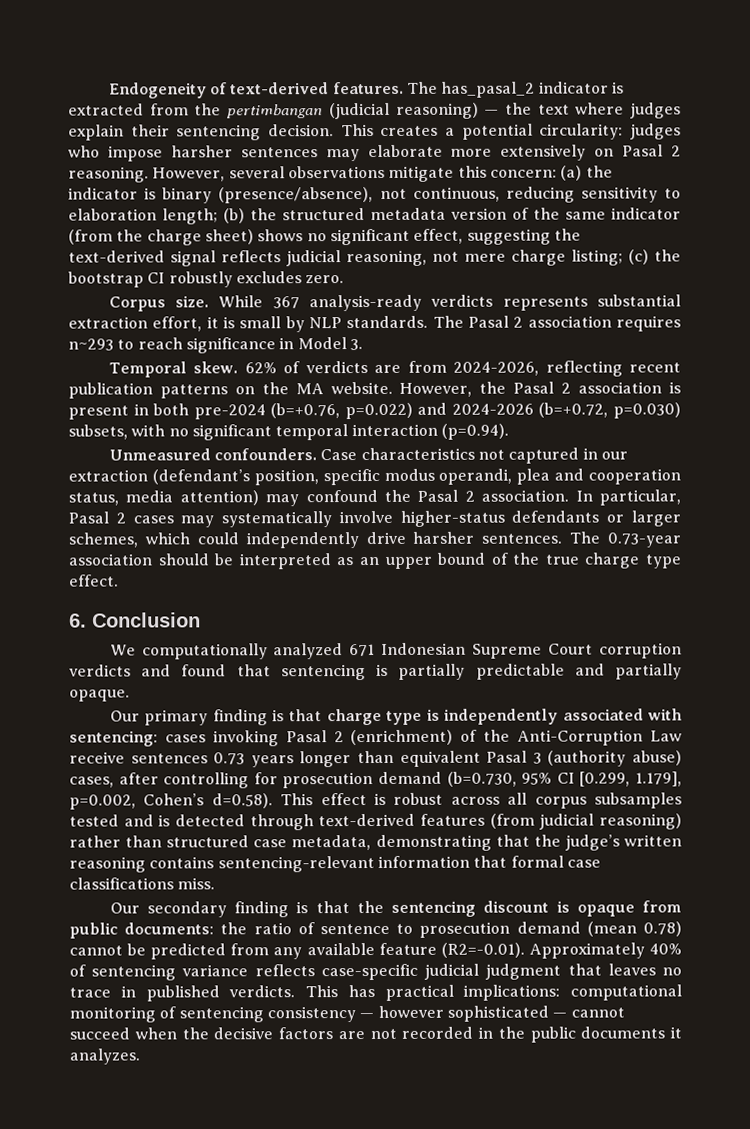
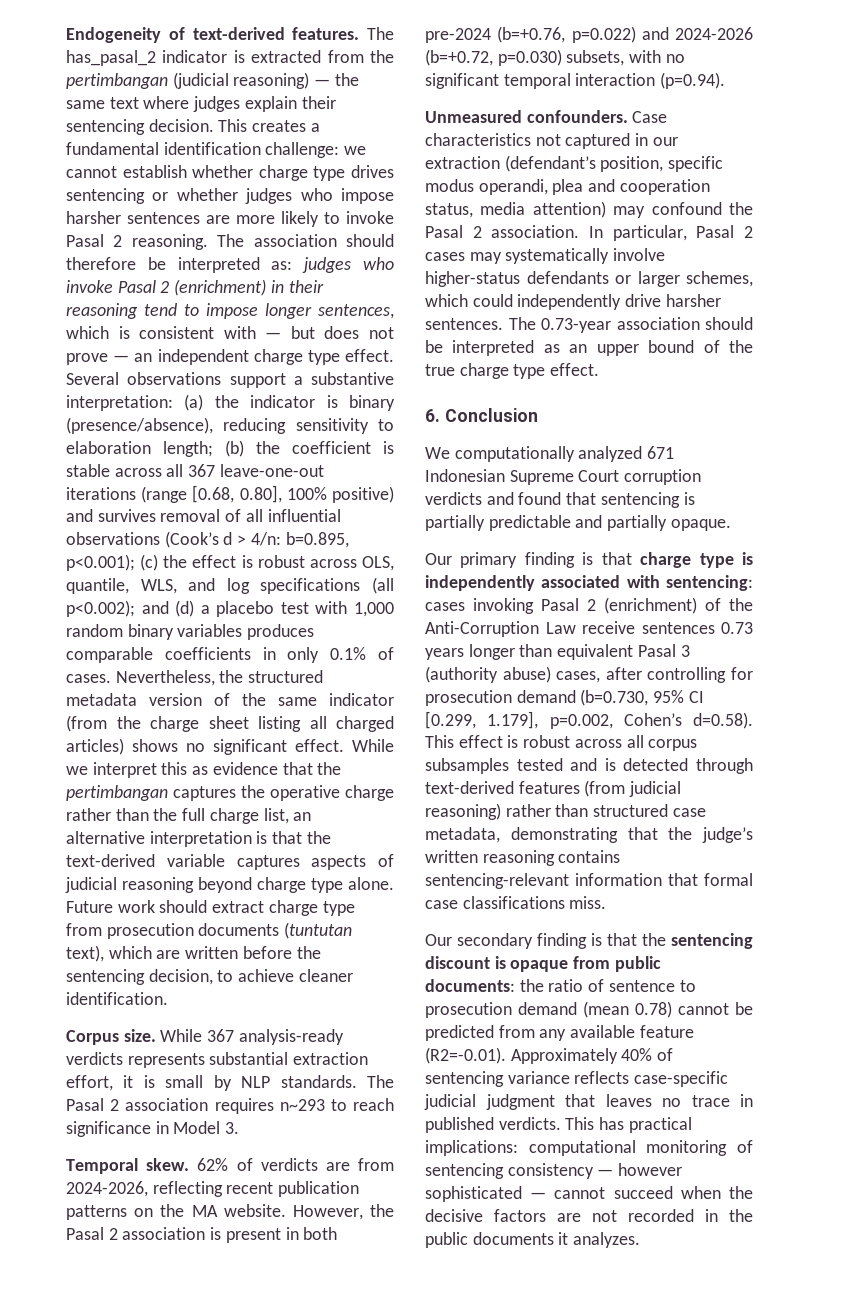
- The has_pasal_2 indicator is extracted from the pertimbangan (judicial reasoning) — the text where judges explain their sentencing decision.
+ The has_pasal_2 indicator is extracted from the pertimbangan (judicial reasoning) — the same text where judges explain their sentencing decision.
- This creates a potential circularity: judges who impose harsher sentences may elaborate more extensively on Pasal 2 reasoning. However, several observations mitigate this concern: (a) the indicator is binary (presence/absence), not continuous, reducing sensitivity to elaboration length; (b) the structured metadata version of the same indicator (from the charge sheet) shows no significant effect, suggesting the text-derived signal reflects judicial reasoning, not mere charge listing; (c) the bootstrap CI robustly excludes zero.
+ This creates a fundamental identification challenge: we cannot establish whether charge type drives sentencing or whether judges who impose harsher sentences are more likely to invoke Pasal 2 reasoning. The association should therefore be interpreted as: judges who invoke Pasal 2 (enrichment) in their reasoning tend to impose longer sentences, which is consistent with — but does not prove — an independent charge type effect. Several observations support a substantive interpretation: (a) the indicator is binary (presence/absence), reducing sensitivity to elaboration length; (b) the coefficient is stable across all 367 leave-one-out iterations (range [0.68, 0.80], 100% positive) and survives removal of all influential observations (Cook’s d > 4/n: b=0.895, p<0.001); (c) the effect is robust across OLS, quantile, WLS, and log specifications (all p<0.002); and (d) a placebo test with 1,000 random binary variables produces comparable coefficients in only 0.1% of cases. Nevertheless, the structured metadata version of the same indicator (from the charge sheet listing all charged articles) shows no significant effect. While we interpret this as evidence that the pertimbangan captures the operative charge rather than the full charge list, an alternative interpretation is that the text-derived variable captures aspects of judicial reasoning beyond charge type alone. Future work should extract charge type from prosecution documents (tuntutan text), which are written before the sentencing decision, to achieve cleaner identification.

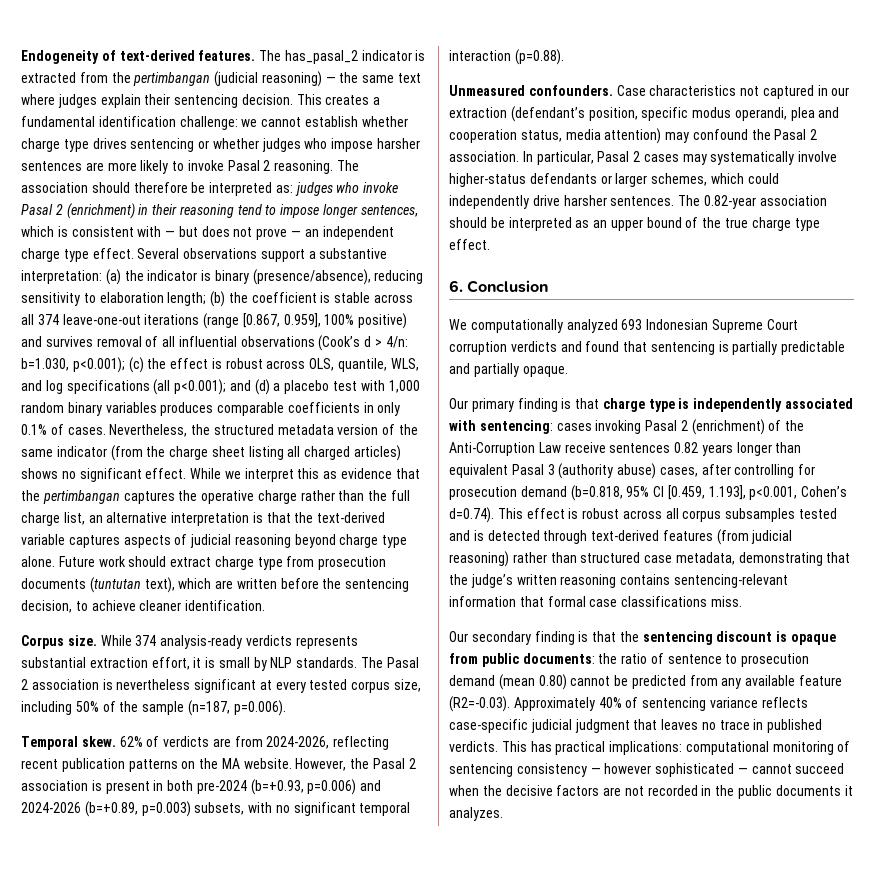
- (b) the coefficient is stable across all 367 leave-one-out iterations (range [0.68, 0.80], 100% positive) and survives removal of all influential observations (Cook’s d > 4/n:
+ (b) the coefficient is stable across all 374 leave-one-out iterations (range [0.867, 0.959], 100% positive) and survives removal of all influential observations (Cook’s d > 4/n:
- b=0.895, p<0.001);
+ b=1.030, p<0.001);
- (c) the effect is robust across OLS, quantile, WLS, and log specifications (all p<0.002);
+ (c) the effect is robust across OLS, quantile, WLS, and log specifications (all p<0.001);
- While 367 analysis-ready verdicts represents substantial extraction effort, it is small by NLP standards.
+ While 374 analysis-ready verdicts represents substantial extraction effort, it is small by NLP standards.
- The Pasal 2 association requires n~293 to reach significance in Model 3.
+ The Pasal 2 association is nevertheless significant at every tested corpus size, including 50% of the sample (n=187, p=0.006).
- However, the Pasal 2 association is present in both pre-2024 (b=+0.76, p=0.022) and 2024-2026 (b=+0.72, p=0.030) subsets, with no significant temporal interaction (p=0.94).
+ However, the Pasal 2 association is present in both pre-2024 (b=+0.93, p=0.006) and 2024-2026 (b=+0.89, p=0.003) subsets, with no significant temporal interaction (p=0.88).
- The 0.73-year association should be interpreted as an upper bound of the true charge type effect.
+ The 0.82-year association should be interpreted as an upper bound of the true charge type effect.
- We computationally analyzed 671 Indonesian Supreme Court corruption verdicts and found that sentencing is partially predictable and partially opaque.
+ We computationally analyzed 693 Indonesian Supreme Court corruption verdicts and found that sentencing is partially predictable and partially opaque.
- cases invoking Pasal 2 (enrichment) of the Anti-Corruption Law receive sentences 0.73 years longer than equivalent Pasal 3 (authority abuse) cases, after controlling for prosecution demand (b=0.730, 95% CI [0.299, 1.179], p=0.002, Cohen’s d=0.58). This effect is robust across all corpus subsamples tested and is detected through text-derived features (from judicial reasoning) rather than structured case metadata, demonstrating that the judge’s written reasoning contains sentencing-relevant information that formal case classifications miss.
+ cases invoking Pasal 2 (enrichment) of the Anti-Corruption Law receive sentences 0.82 years longer than equivalent Pasal 3 (authority abuse) cases, after controlling for prosecution demand (b=0.818, 95% CI [0.459, 1.193], p<0.001, Cohen’s d=0.74). This effect is robust across all corpus subsamples tested and is detected through text-derived features (from judicial reasoning) rather than structured case metadata, demonstrating that the judge’s written reasoning contains sentencing-relevant information that formal case classifications miss.
- Our secondary finding is that the sentencing discount is opaque from public documents: the ratio of sentence to prosecution demand (mean 0.78) cannot be predicted from any available feature (R2=-0.01). Approximately 40% of sentencing variance reflects case-specific judicial judgment that leaves no trace in published verdicts.
+ Our secondary finding is that the sentencing discount is opaque from public documents: the ratio of sentence to prosecution demand (mean 0.80) cannot be predicted from any available feature (R2=-0.03). Approximately 40% of sentencing variance reflects case-specific judicial judgment that leaves no trace in published verdicts.

